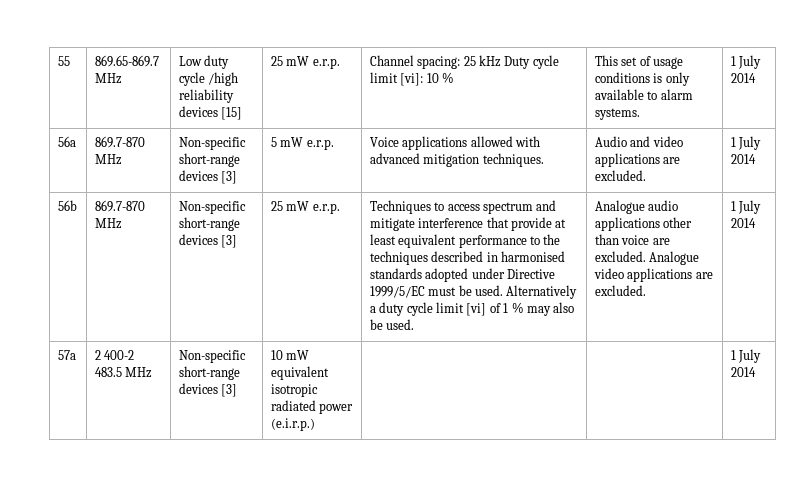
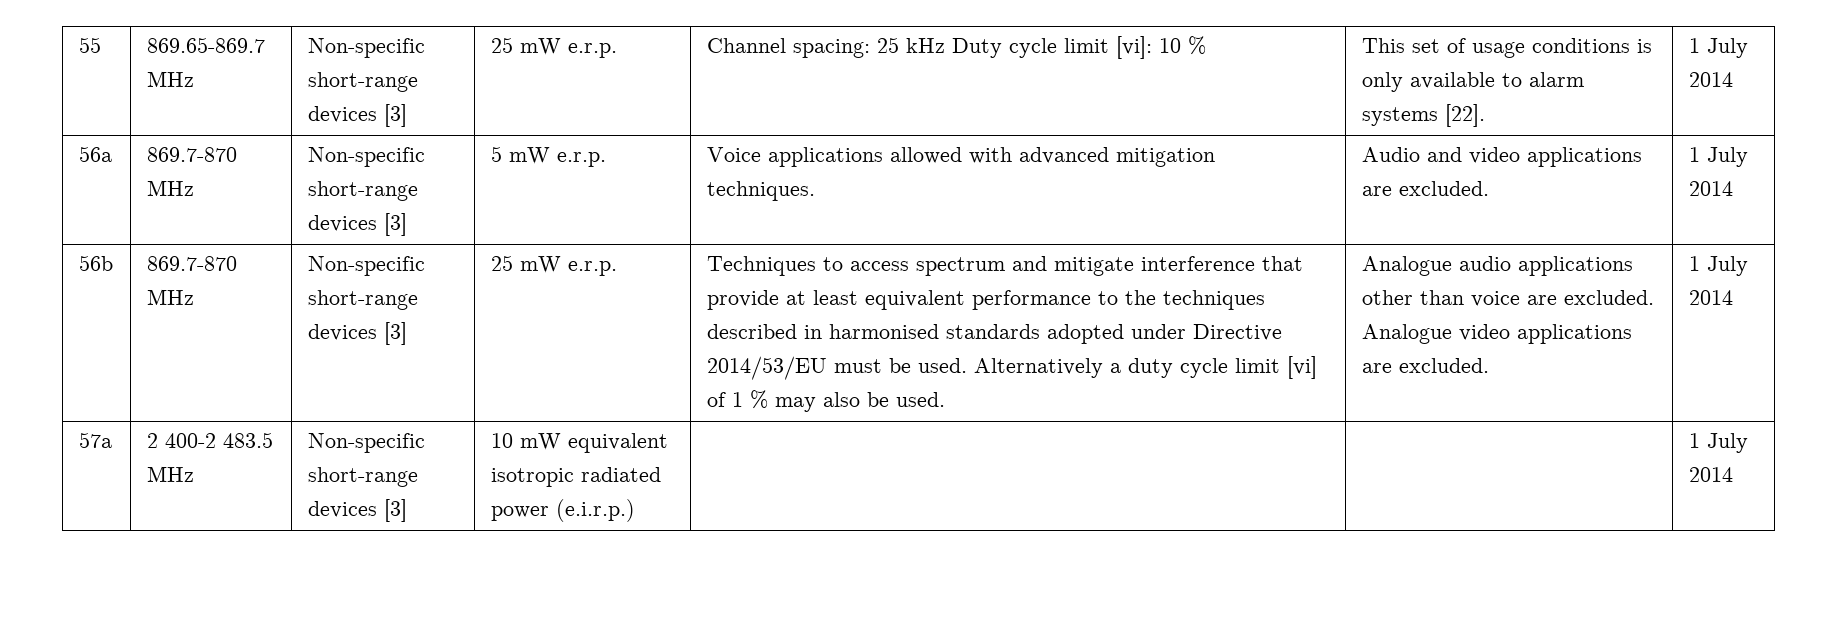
- 55 | 869.65-869.7 MHz | Low duty cycle /high reliability devices [15] | 25 mW e.r.p. | Channel spacing: 25 kHz Duty cycle limit [vi]: 10 % | This set of usage conditions is only available to alarm systems. | 1 July 2014
+ 55 | 869.65-869.7 MHz | Non-specific short-range devices [3] | 25 mW e.r.p. | Channel spacing: 25 kHz Duty cycle limit [vi]: 10 % | This set of usage conditions is only available to alarm systems [22]. | 1 July 2014
- Techniques to access spectrum and mitigate interference that provide at least equivalent performance to the techniques described in harmonised standards adopted under Directive 1999/5/EC must be used.
+ Techniques to access spectrum and mitigate interference that provide at least equivalent performance to the techniques described in harmonised standards adopted under Directive 2014/53/EU must be used.

